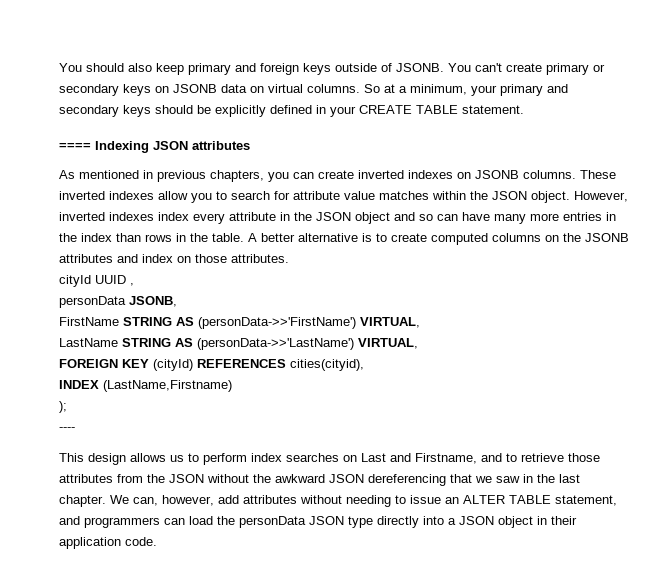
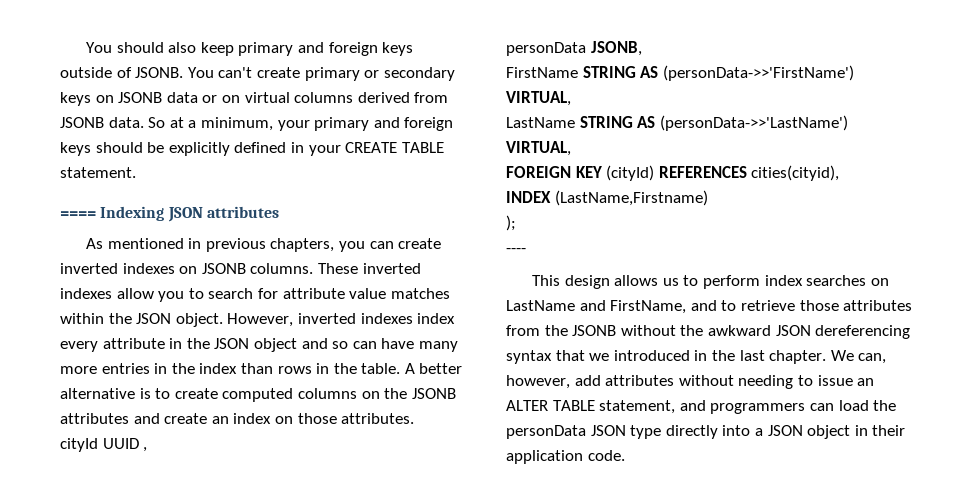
- You can't create primary or secondary keys on JSONB data on virtual columns.
+ You can't create primary or secondary keys on JSONB data or on virtual columns derived from JSONB data.
- So at a minimum, your primary and secondary keys should be explicitly defined in your CREATE TABLE statement.
+ So at a minimum, your primary and foreign keys should be explicitly defined in your CREATE TABLE statement.
- A better alternative is to create computed columns on the JSONB attributes and index on those attributes.
+ A better alternative is to create computed columns on the JSONB attributes and create an index on those attributes.
- This design allows us to perform index searches on Last and Firstname, and to retrieve those attributes from the JSON without the awkward JSON dereferencing that we saw in the last chapter.
+ This design allows us to perform index searches on LastName and FirstName, and to retrieve those attributes from the JSONB without the awkward JSON dereferencing syntax that we introduced in the last chapter.

